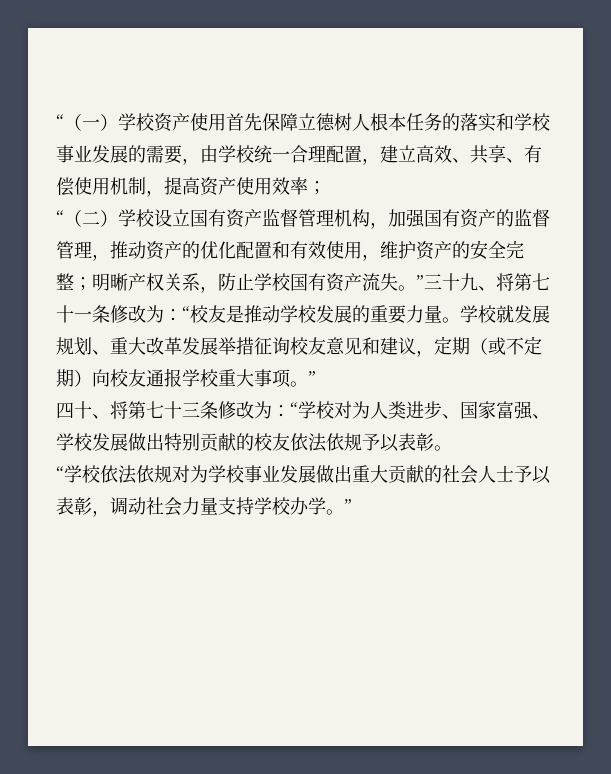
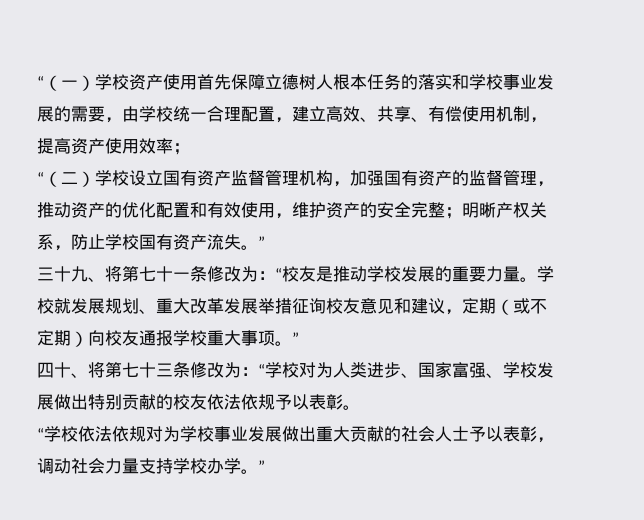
- “（二）学校设立国有资产监督管理机构，加强国有资产的监督管理，推动资产的优化配置和有效使用，维护资产的安全完整；明晰产权关系，防止学校国有资产流失。”三十九、将第七十一条修改为：“校友是推动学校发展的重要力量。
+ “（二）学校设立国有资产监督管理机构，加强国有资产的监督管理，推动资产的优化配置和有效使用，维护资产的安全完整；明晰产权关系，防止学校国有资产流失。”
+ 三十九、将第七十一条修改为：“校友是推动学校发展的重要力量。

